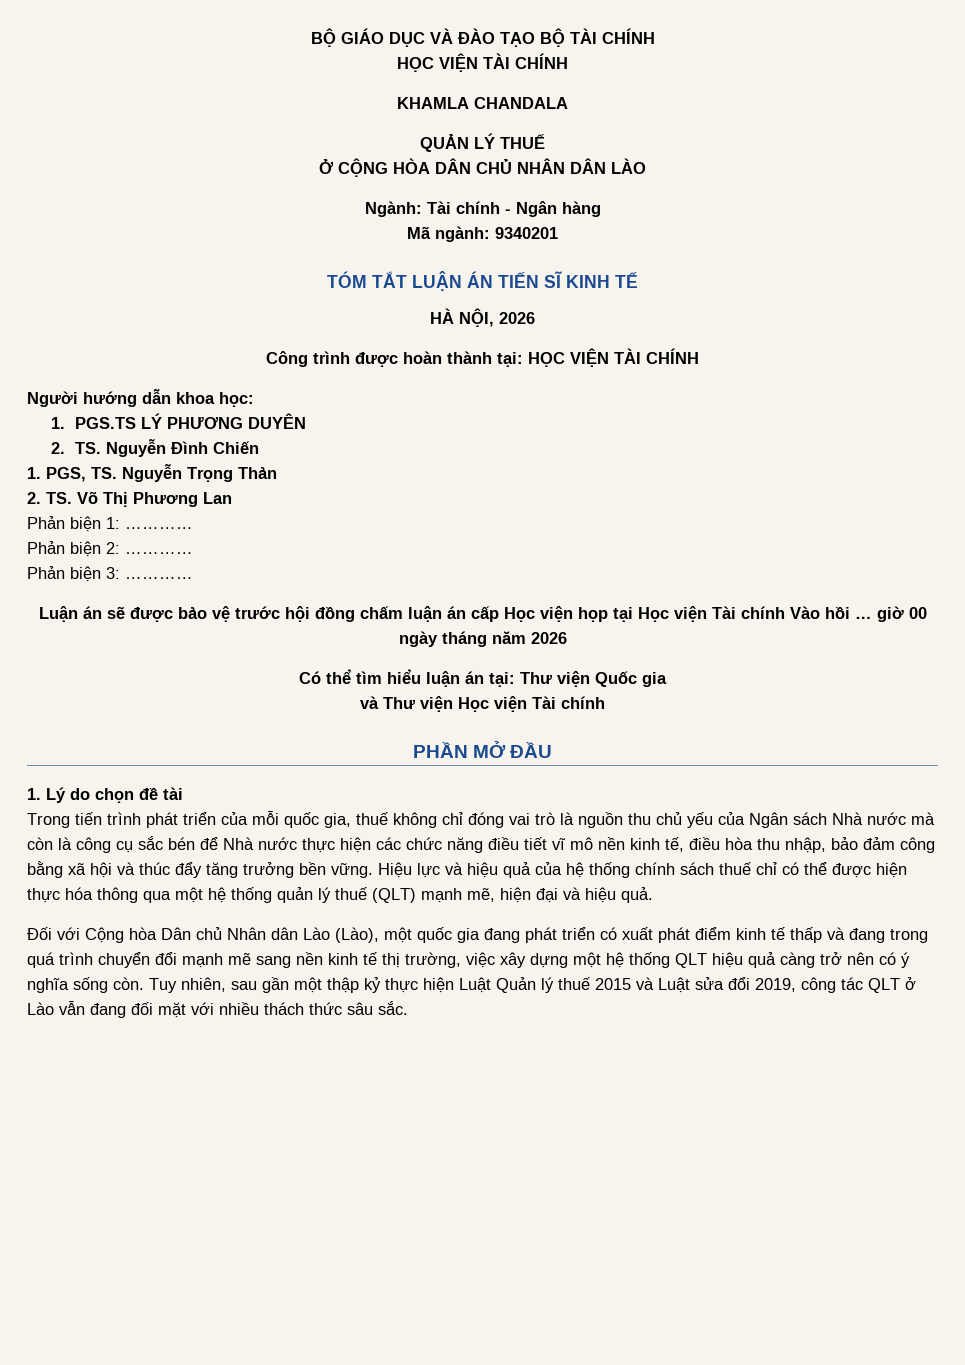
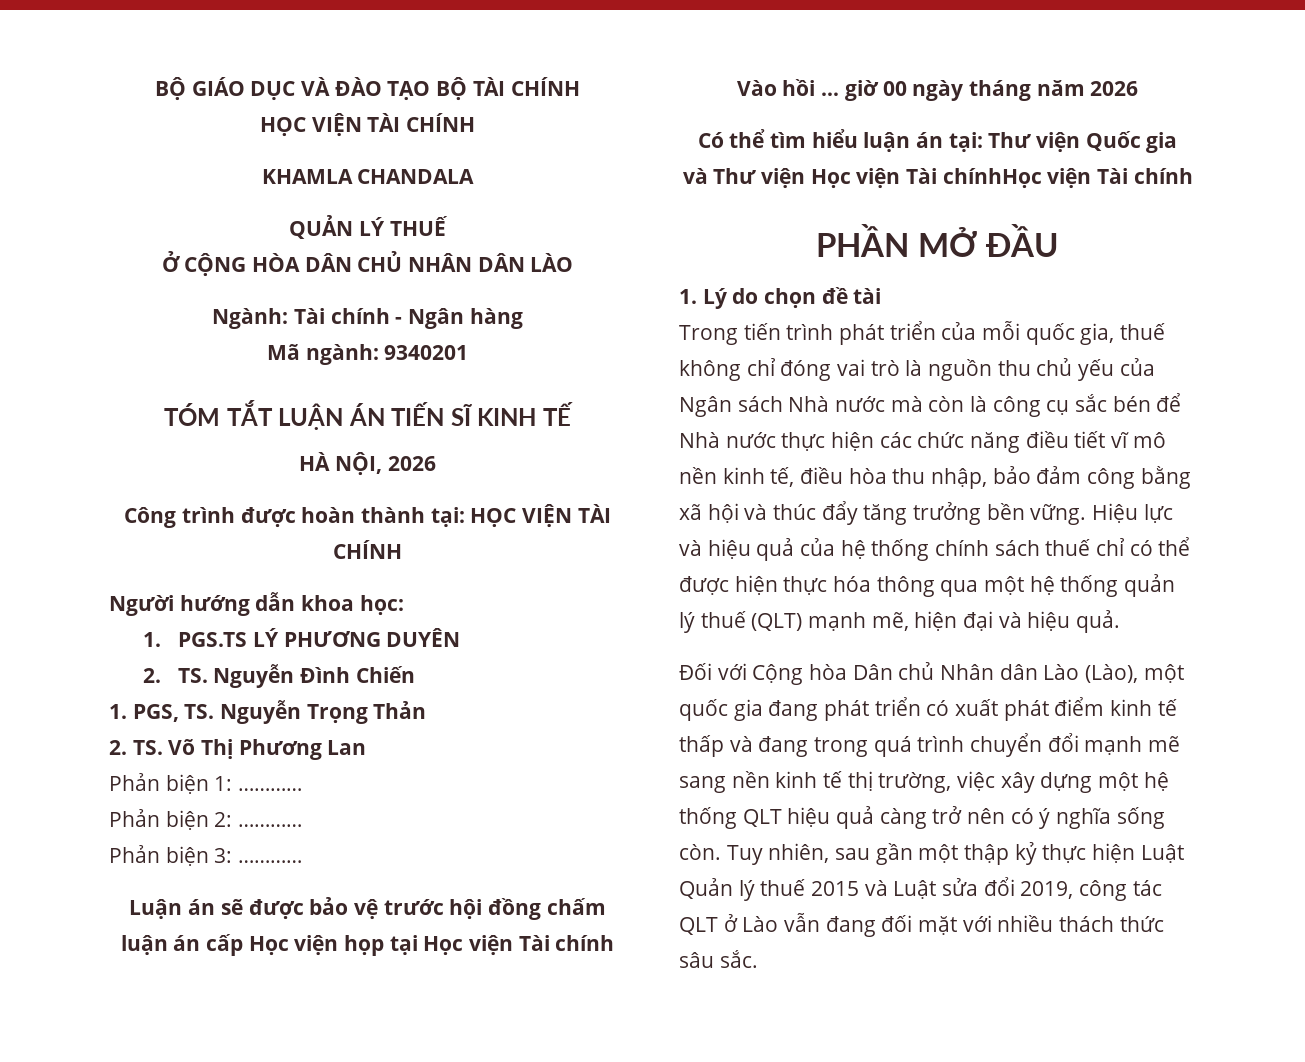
- và Thư viện Học viện Tài chính
+ và Thư viện Học viện Tài chínhHọc viện Tài chính

